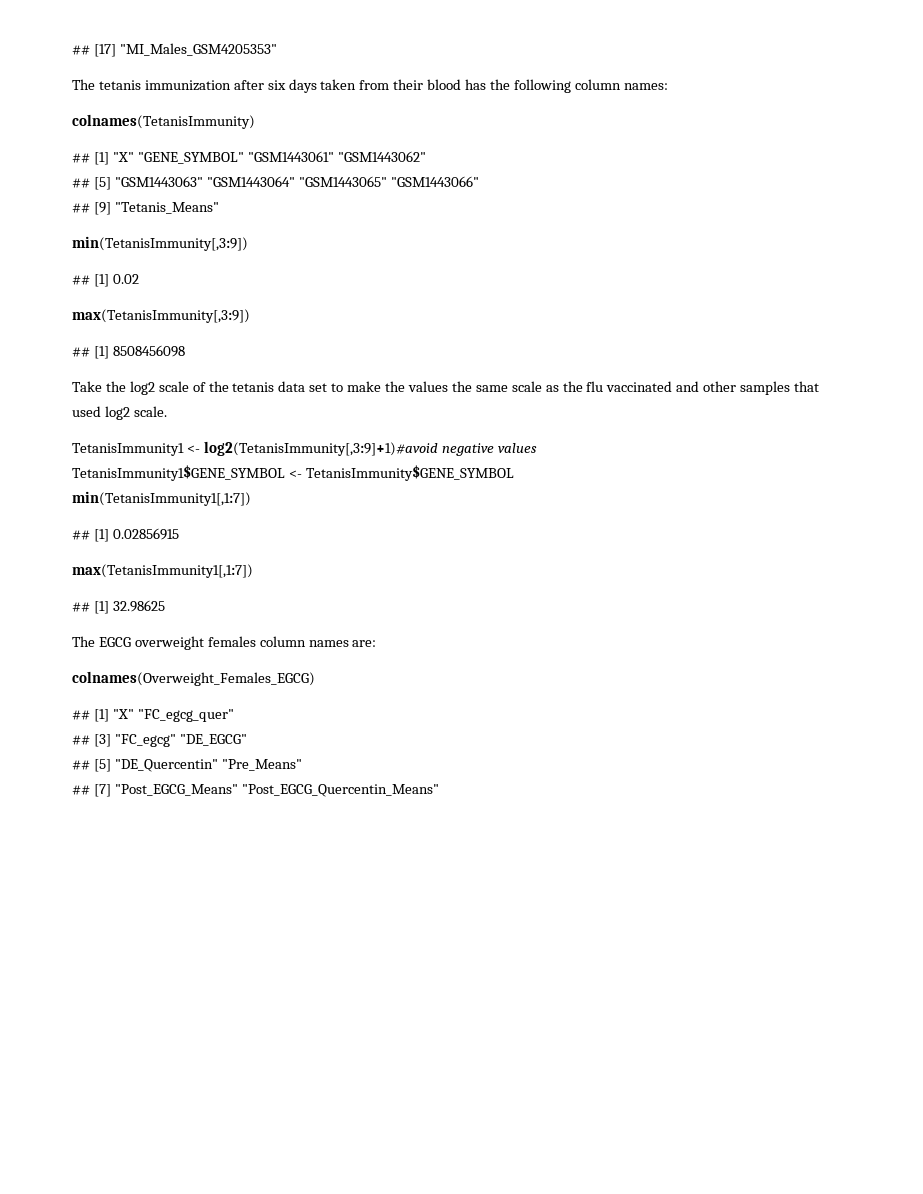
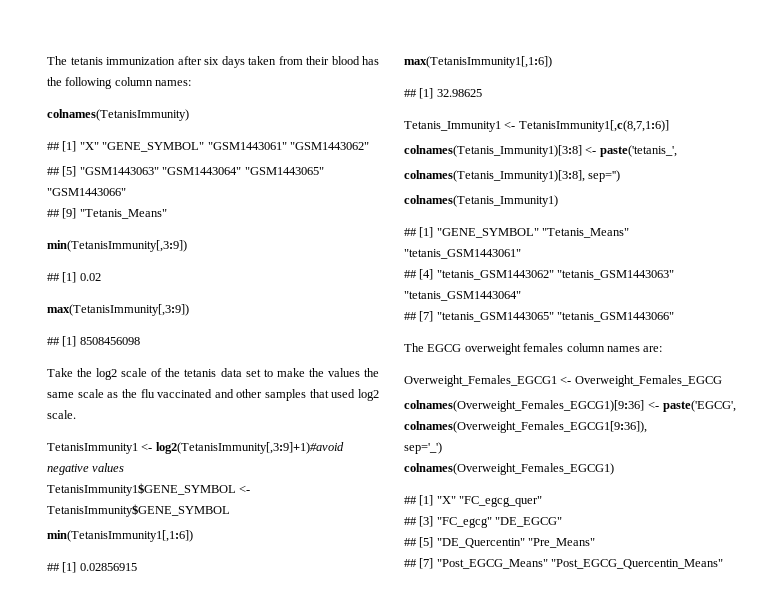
- ## [17] "MI_Males_GSM4205353"
- min(TetanisImmunity1[,1:7])
+ min(TetanisImmunity1[,1:6])
- max(TetanisImmunity1[,1:7])
+ max(TetanisImmunity1[,1:6])
+ Tetanis_Immunity1 <- TetanisImmunity1[,c(8,7,1:6)]
+ colnames(Tetanis_Immunity1)[3:8] <- paste('tetanis_',
+ colnames(Tetanis_Immunity1)[3:8], sep='')
+ colnames(Tetanis_Immunity1)
+ ## [1] "GENE_SYMBOL" "Tetanis_Means" "tetanis_GSM1443061"
+ ## [4] "tetanis_GSM1443062" "tetanis_GSM1443063" "tetanis_GSM1443064"
+ ## [7] "tetanis_GSM1443065" "tetanis_GSM1443066"
- colnames(Overweight_Females_EGCG)
+ Overweight_Females_EGCG1 <- Overweight_Females_EGCG
+ colnames(Overweight_Females_EGCG1)[9:36] <- paste('EGCG', colnames(Overweight_Females_EGCG1[9:36]),
+ sep='_')
+ colnames(Overweight_Females_EGCG1)

